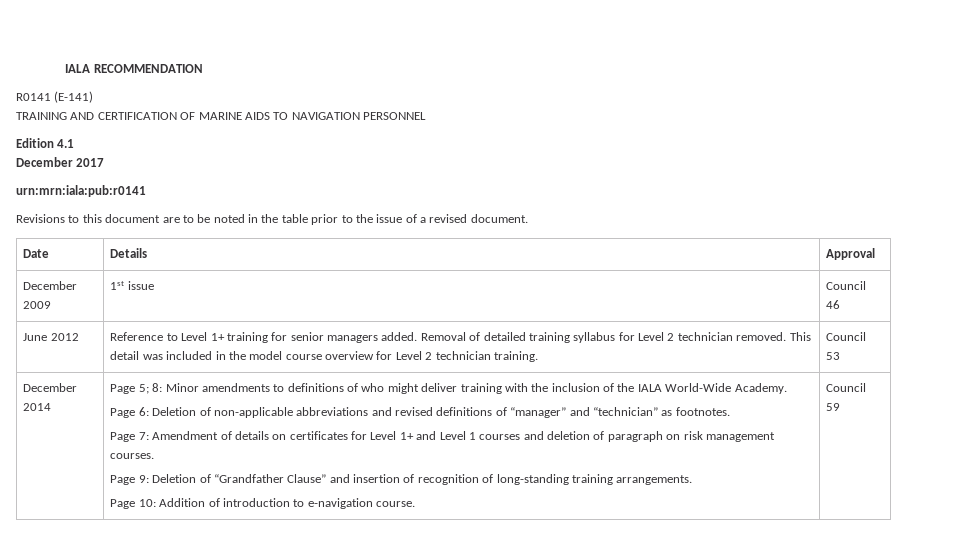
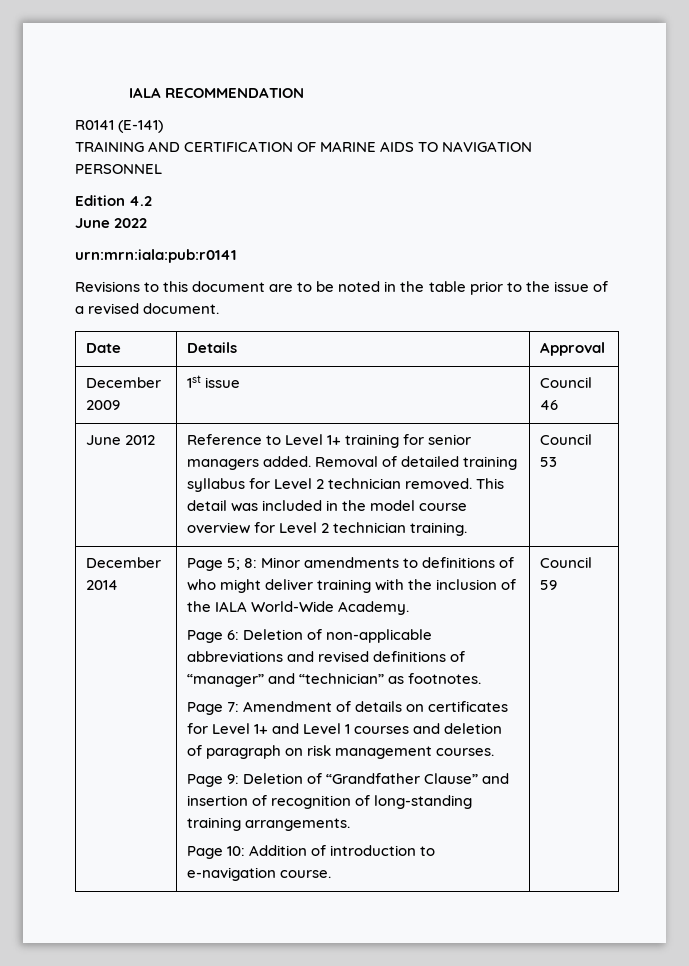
- Edition 4.1
- December 2017
+ Edition 4.2
+ June 2022

